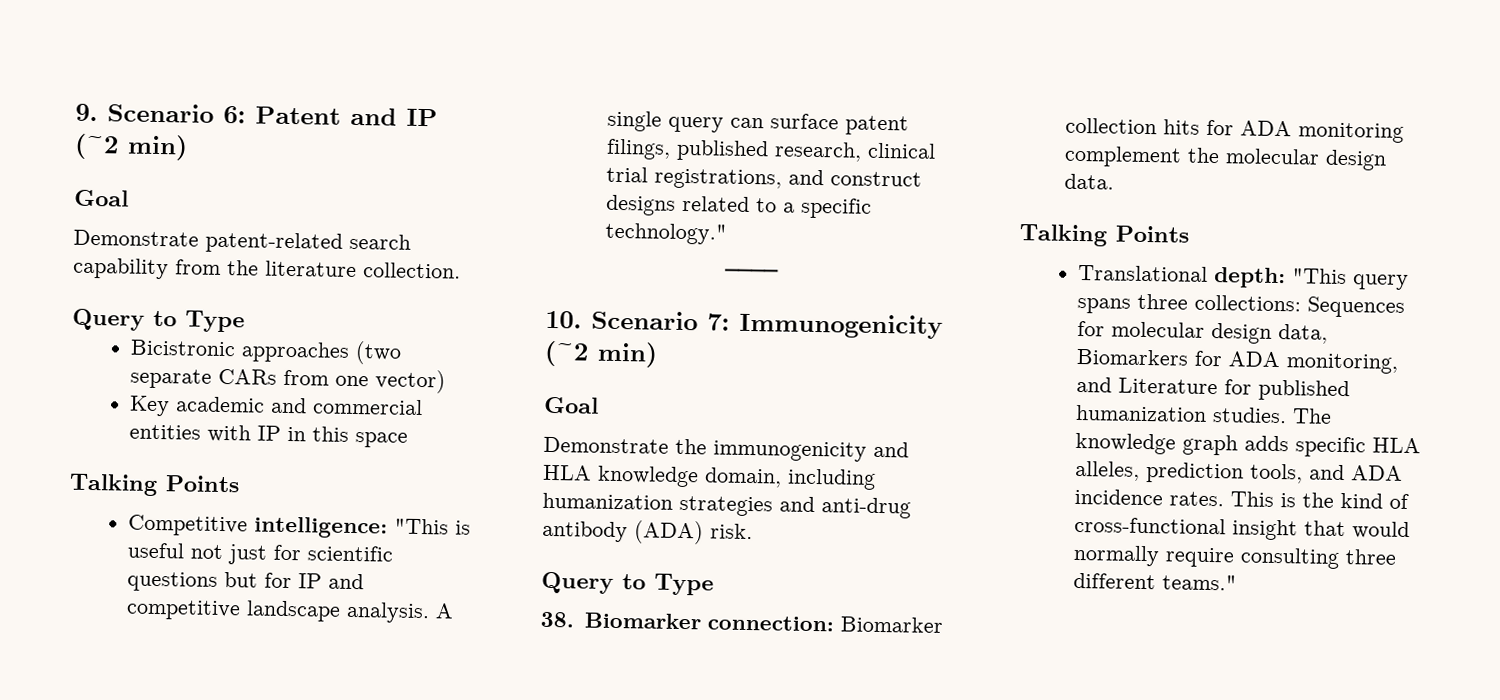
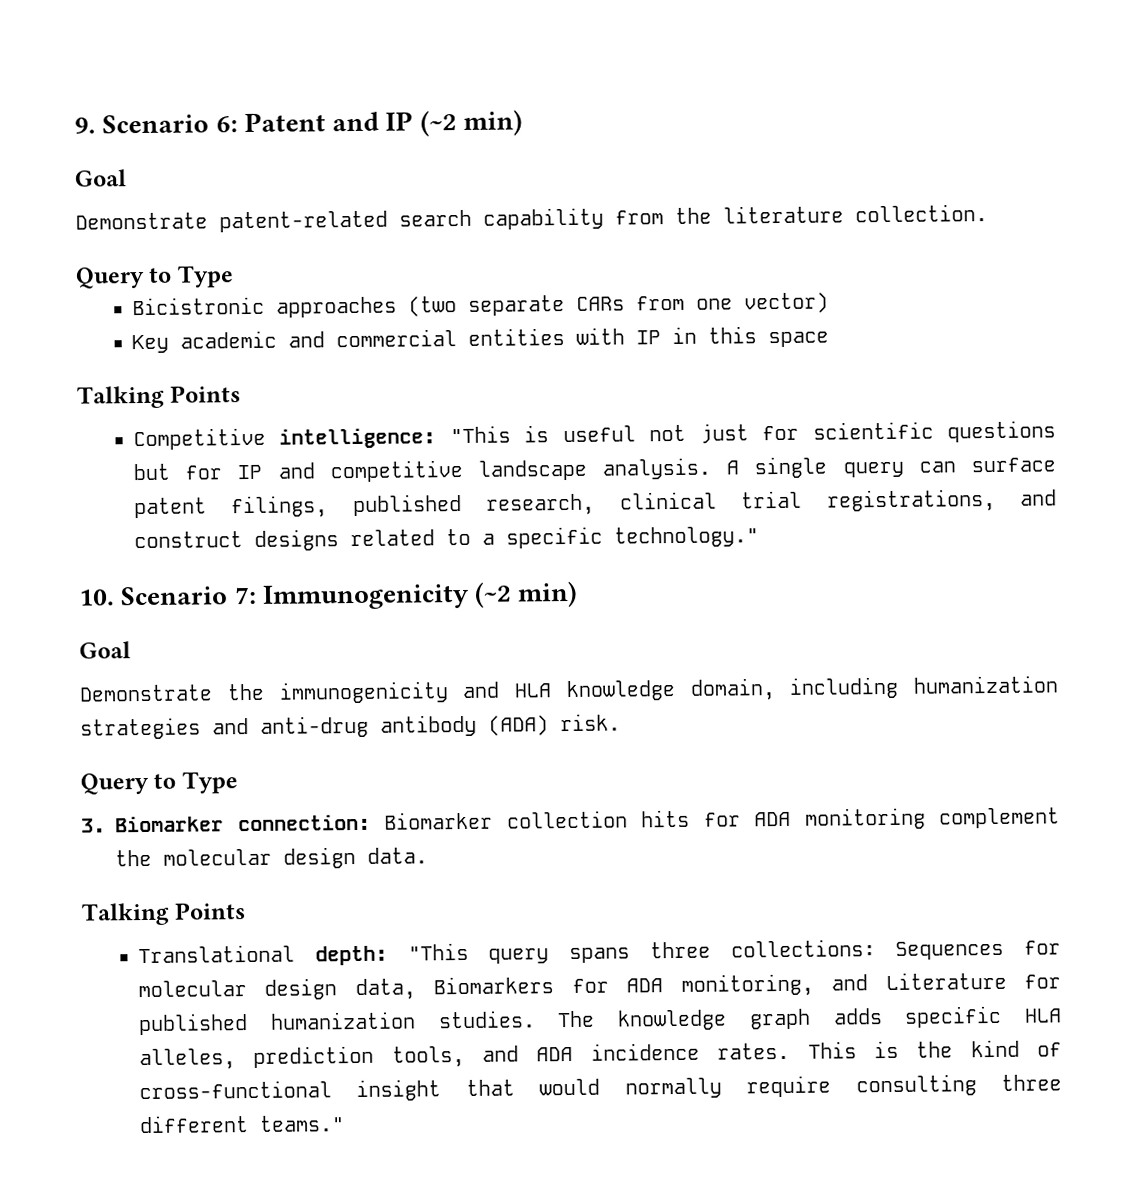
- ────
- 38. Biomarker connection: Biomarker collection hits for ADA monitoring complement the molecular design data.
+ 3. Biomarker connection: Biomarker collection hits for ADA monitoring complement the molecular design data.

